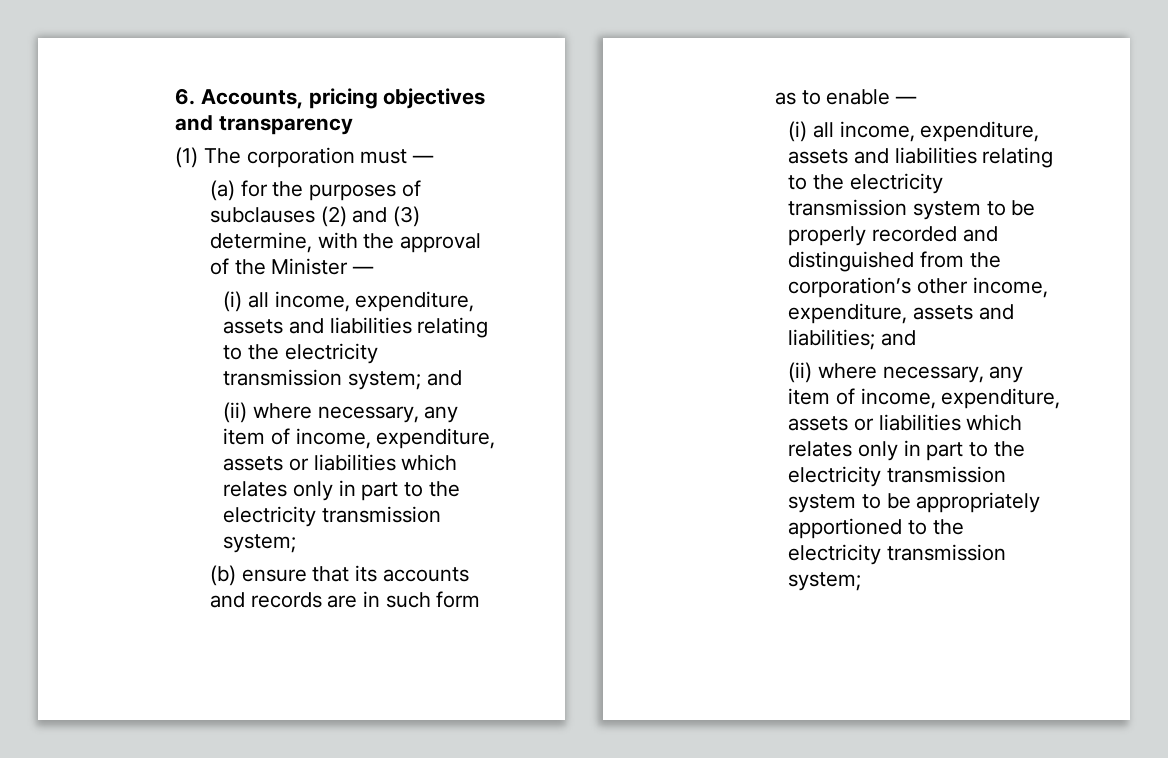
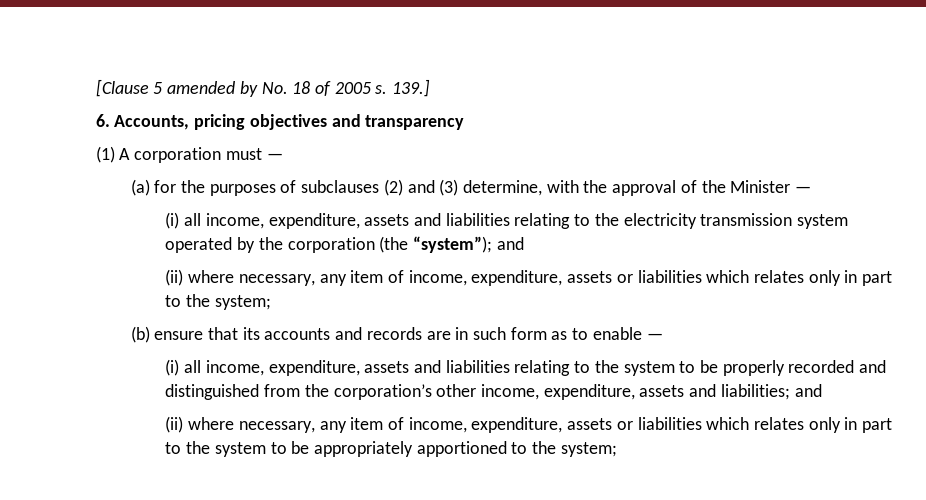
+ [Clause 5 amended by No. 18 of 2005 s. 139.]
- (1) The corporation must —
+ (1) A corporation must —
- (i) all income, expenditure, assets and liabilities relating to the electricity transmission system; and
+ (i) all income, expenditure, assets and liabilities relating to the electricity transmission system operated by the corporation (the “system”); and
- (ii) where necessary, any item of income, expenditure, assets or liabilities which relates only in part to the electricity transmission system;
+ (ii) where necessary, any item of income, expenditure, assets or liabilities which relates only in part to the system;
- (i) all income, expenditure, assets and liabilities relating to the electricity transmission system to be properly recorded and distinguished from the corporation’s other income, expenditure, assets and liabilities; and
+ (i) all income, expenditure, assets and liabilities relating to the system to be properly recorded and distinguished from the corporation’s other income, expenditure, assets and liabilities; and
- (ii) where necessary, any item of income, expenditure, assets or liabilities which relates only in part to the electricity transmission system to be appropriately apportioned to the electricity transmission system;
+ (ii) where necessary, any item of income, expenditure, assets or liabilities which relates only in part to the system to be appropriately apportioned to the system;

